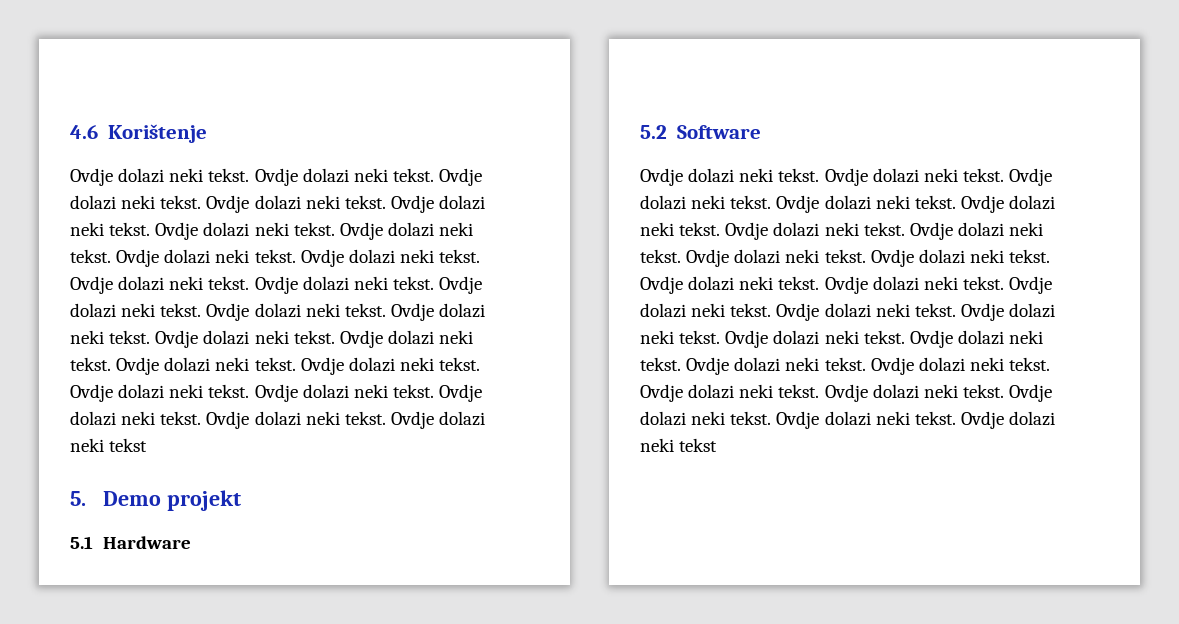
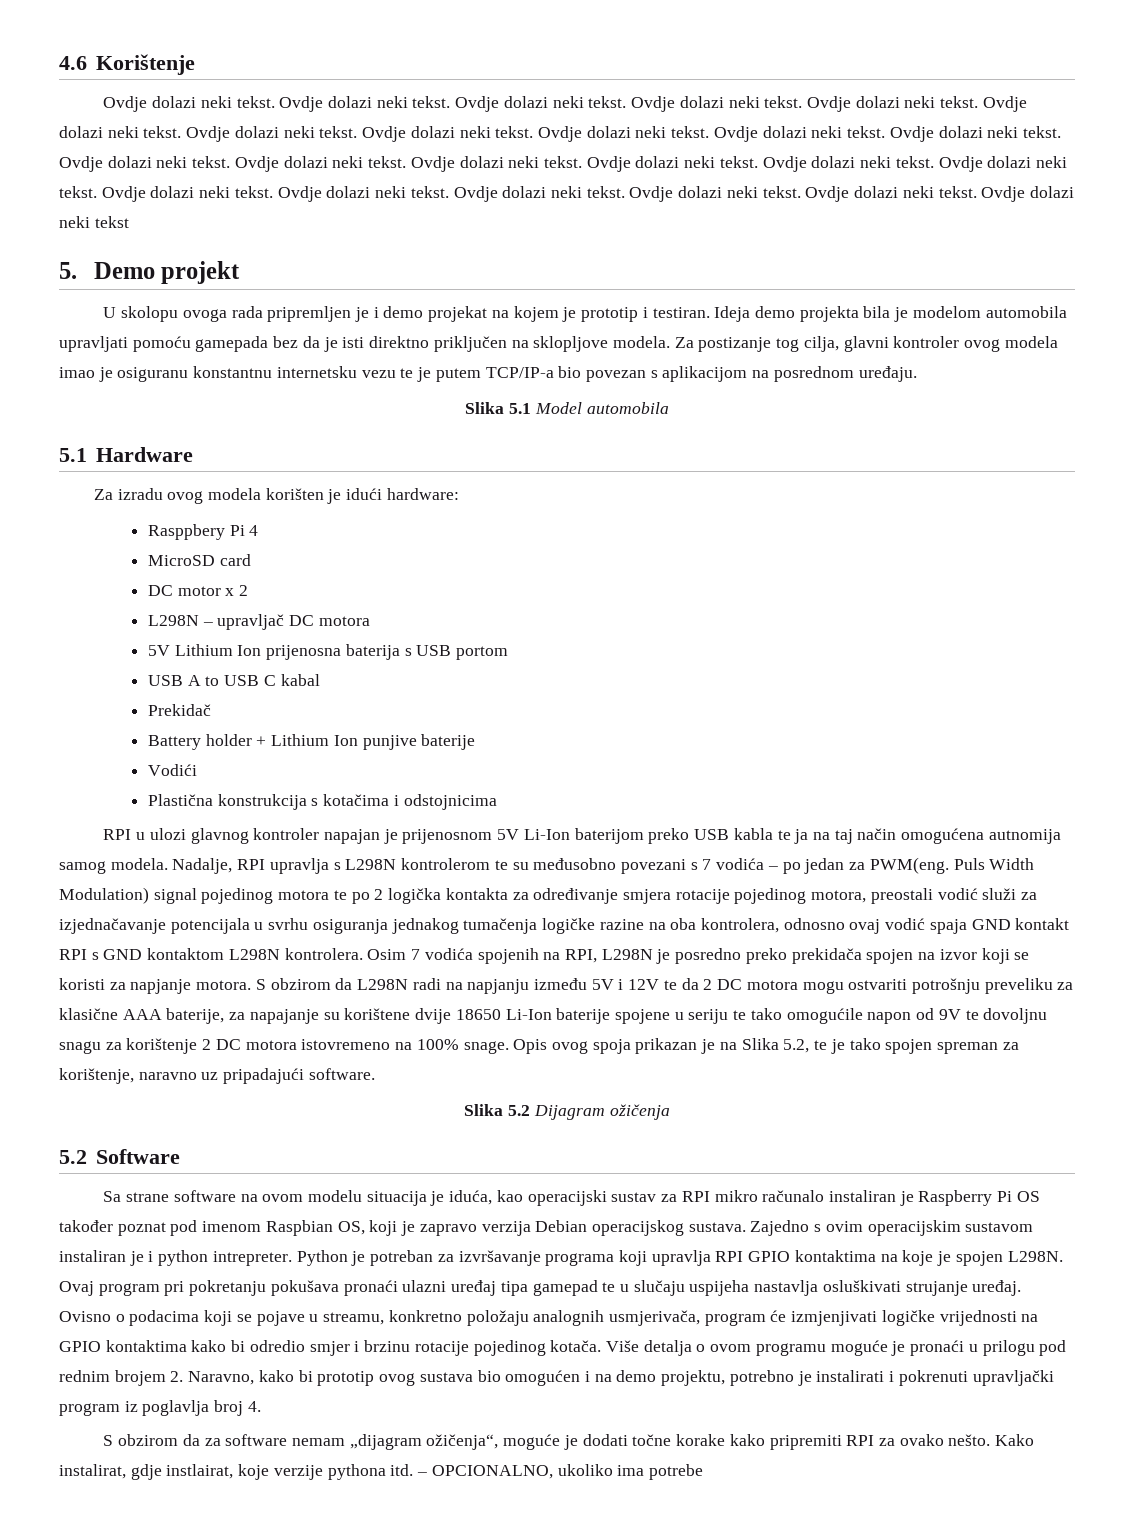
+ U skolopu ovoga rada pripremljen je i demo projekat na kojem je prototip i testiran. Ideja demo projekta bila je modelom automobila upravljati pomoću gamepada bez da je isti direktno priključen na sklopljove modela. Za postizanje tog cilja, glavni kontroler ovog modela imao je osiguranu konstantnu internetsku vezu te je putem TCP/IP-a bio povezan s aplikacijom na posrednom uređaju.
+ Slika 5.1 Model automobila
  5.1 Hardware
+ Za izradu ovog modela korišten je idući hardware:
+ Rasppbery Pi 4
+ MicroSD card
+ DC motor x 2
+ L298N – upravljač DC motora
+ 5V Lithium Ion prijenosna baterija s USB portom
+ USB A to USB C kabal
+ Prekidač
+ Battery holder + Lithium Ion punjive baterije
+ Vodići
+ Plastična konstrukcija s kotačima i odstojnicima
+ RPI u ulozi glavnog kontroler napajan je prijenosnom 5V Li-Ion baterijom preko USB kabla te ja na taj način omogućena autnomija samog modela. Nadalje, RPI upravlja s L298N kontrolerom te su međusobno povezani s 7 vodića – po jedan za PWM(eng. Puls Width Modulation) signal pojedinog motora te po 2 logička kontakta za određivanje smjera rotacije pojedinog motora, preostali vodić služi za izjednačavanje potencijala u svrhu osiguranja jednakog tumačenja logičke razine na oba kontrolera, odnosno ovaj vodić spaja GND kontakt RPI s GND kontaktom L298N kontrolera. Osim 7 vodića spojenih na RPI, L298N je posredno preko prekidača spojen na izvor koji se koristi za napjanje motora. S obzirom da L298N radi na napjanju između 5V i 12V te da 2 DC motora mogu ostvariti potrošnju preveliku za klasične AAA baterije, za napajanje su korištene dvije 18650 Li-Ion baterije spojene u seriju te tako omogućile napon od 9V te dovoljnu snagu za korištenje 2 DC motora istovremeno na 100% snage. Opis ovog spoja prikazan je na Slika 5.2, te je tako spojen spreman za korištenje, naravno uz pripadajući software.
+ Slika 5.2 Dijagram ožičenja
  5.2 Software
- Ovdje dolazi neki tekst. Ovdje dolazi neki tekst. Ovdje dolazi neki tekst. Ovdje dolazi neki tekst. Ovdje dolazi neki tekst. Ovdje dolazi neki tekst. Ovdje dolazi neki tekst. Ovdje dolazi neki tekst. Ovdje dolazi neki tekst. Ovdje dolazi neki tekst. Ovdje dolazi neki tekst. Ovdje dolazi neki tekst. Ovdje dolazi neki tekst. Ovdje dolazi neki tekst. Ovdje dolazi neki tekst. Ovdje dolazi neki tekst. Ovdje dolazi neki tekst. Ovdje dolazi neki tekst. Ovdje dolazi neki tekst. Ovdje dolazi neki tekst. Ovdje dolazi neki tekst. Ovdje dolazi neki tekst. Ovdje dolazi neki tekst
+ Sa strane software na ovom modelu situacija je iduća, kao operacijski sustav za RPI mikro računalo instaliran je Raspberry Pi OS također poznat pod imenom Raspbian OS, koji je zapravo verzija Debian operacijskog sustava. Zajedno s ovim operacijskim sustavom instaliran je i python intrepreter. Python je potreban za izvršavanje programa koji upravlja RPI GPIO kontaktima na koje je spojen L298N. Ovaj program pri pokretanju pokušava pronaći ulazni uređaj tipa gamepad te u slučaju uspijeha nastavlja osluškivati strujanje uređaj. Ovisno o podacima koji se pojave u streamu, konkretno položaju analognih usmjerivača, program će izmjenjivati logičke vrijednosti na GPIO kontaktima kako bi odredio smjer i brzinu rotacije pojedinog kotača. Više detalja o ovom programu moguće je pronaći u prilogu pod rednim brojem 2. Naravno, kako bi prototip ovog sustava bio omogućen i na demo projektu, potrebno je instalirati i pokrenuti upravljački program iz poglavlja broj 4.
+ S obzirom da za software nemam „dijagram ožičenja“, moguće je dodati točne korake kako pripremiti RPI za ovako nešto. Kako instalirat, gdje instlairat, koje verzije pythona itd. – OPCIONALNO, ukoliko ima potrebe

